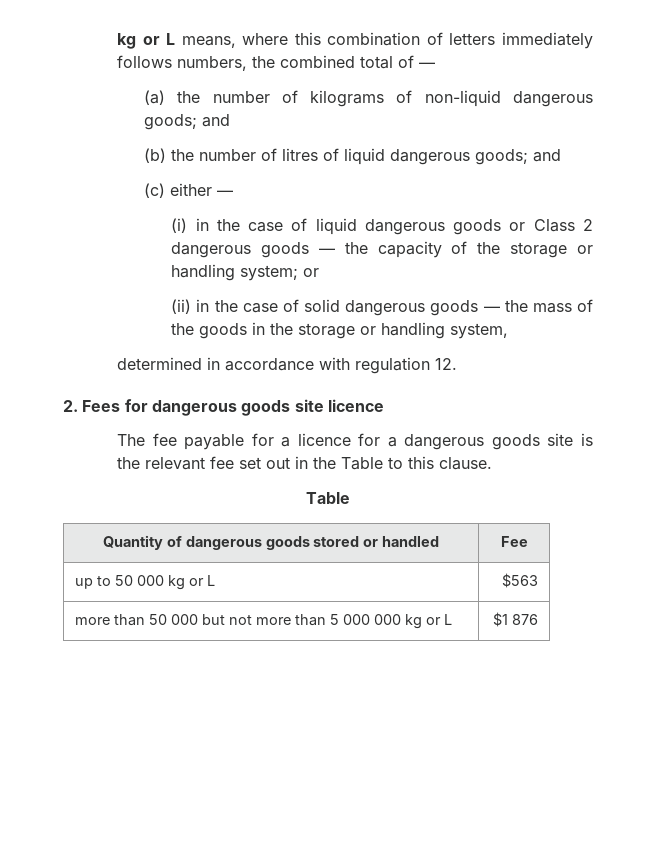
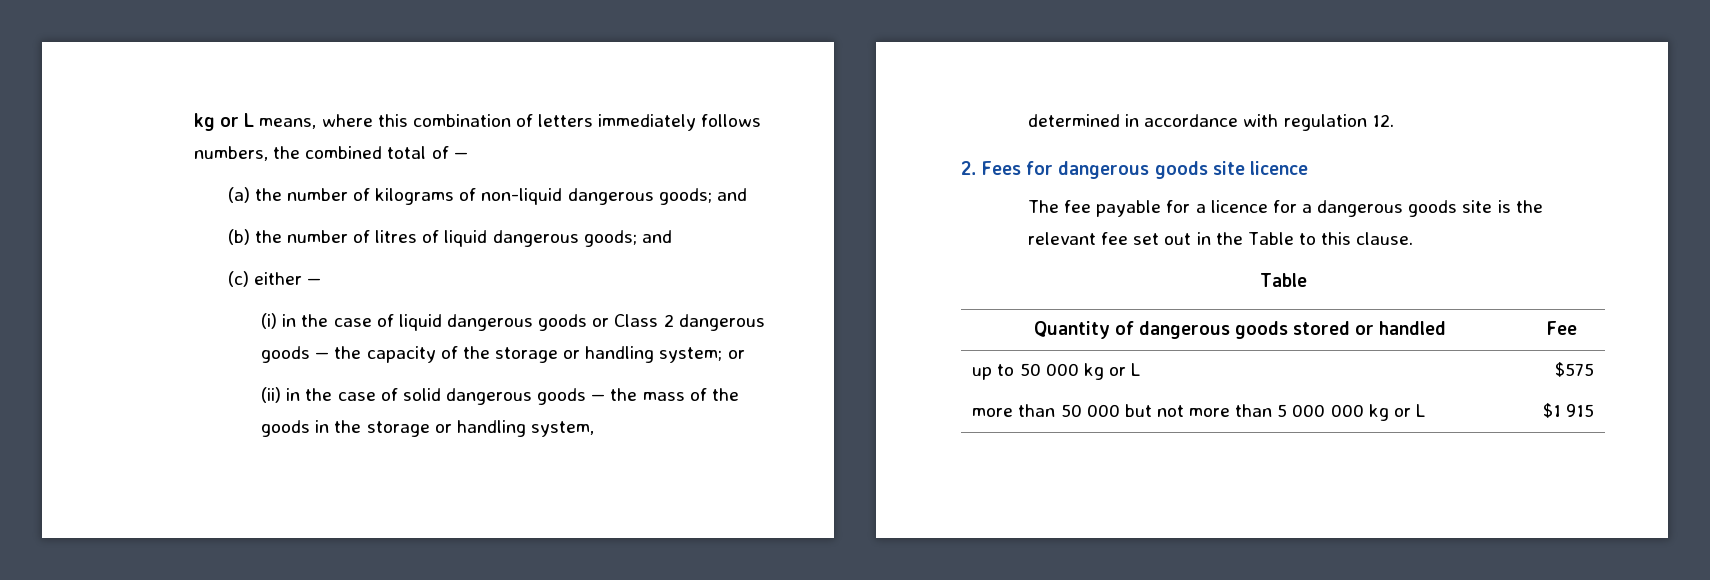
- up to 50 000 kg or L | $563
+ up to 50 000 kg or L | $575
- more than 50 000 but not more than 5 000 000 kg or L | $1 876
+ more than 50 000 but not more than 5 000 000 kg or L | $1 915

